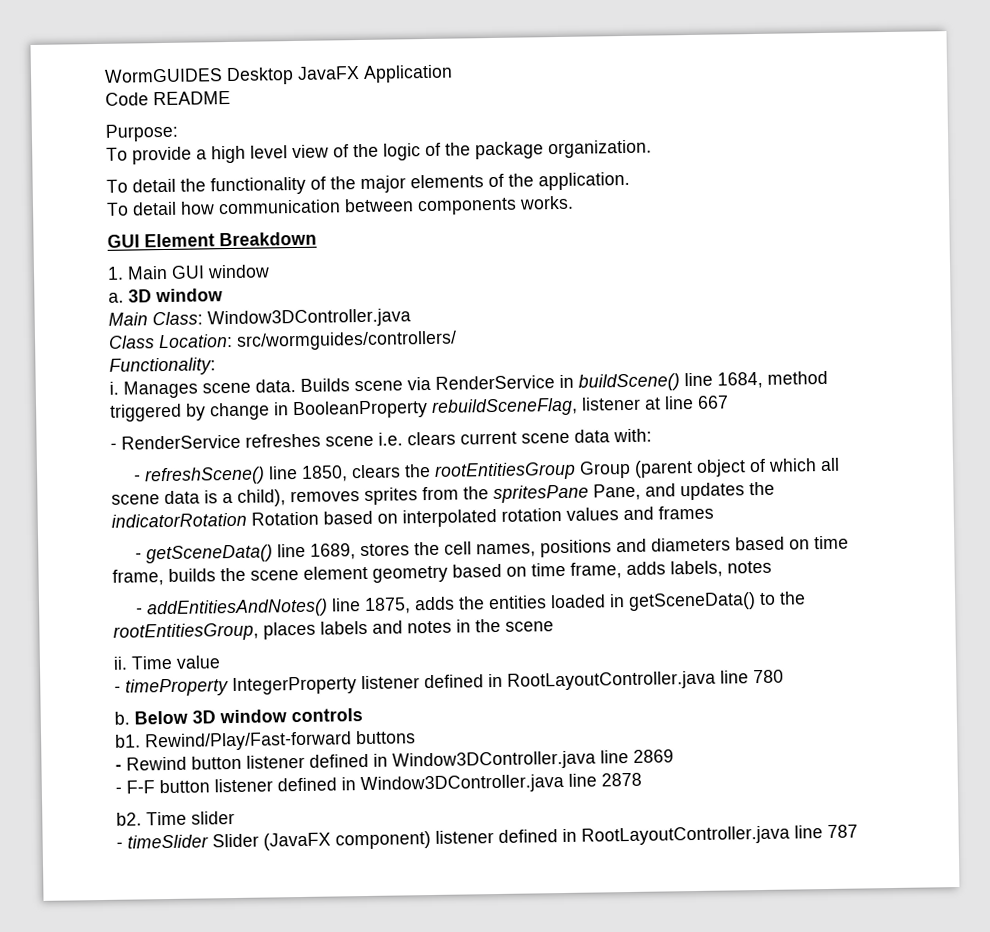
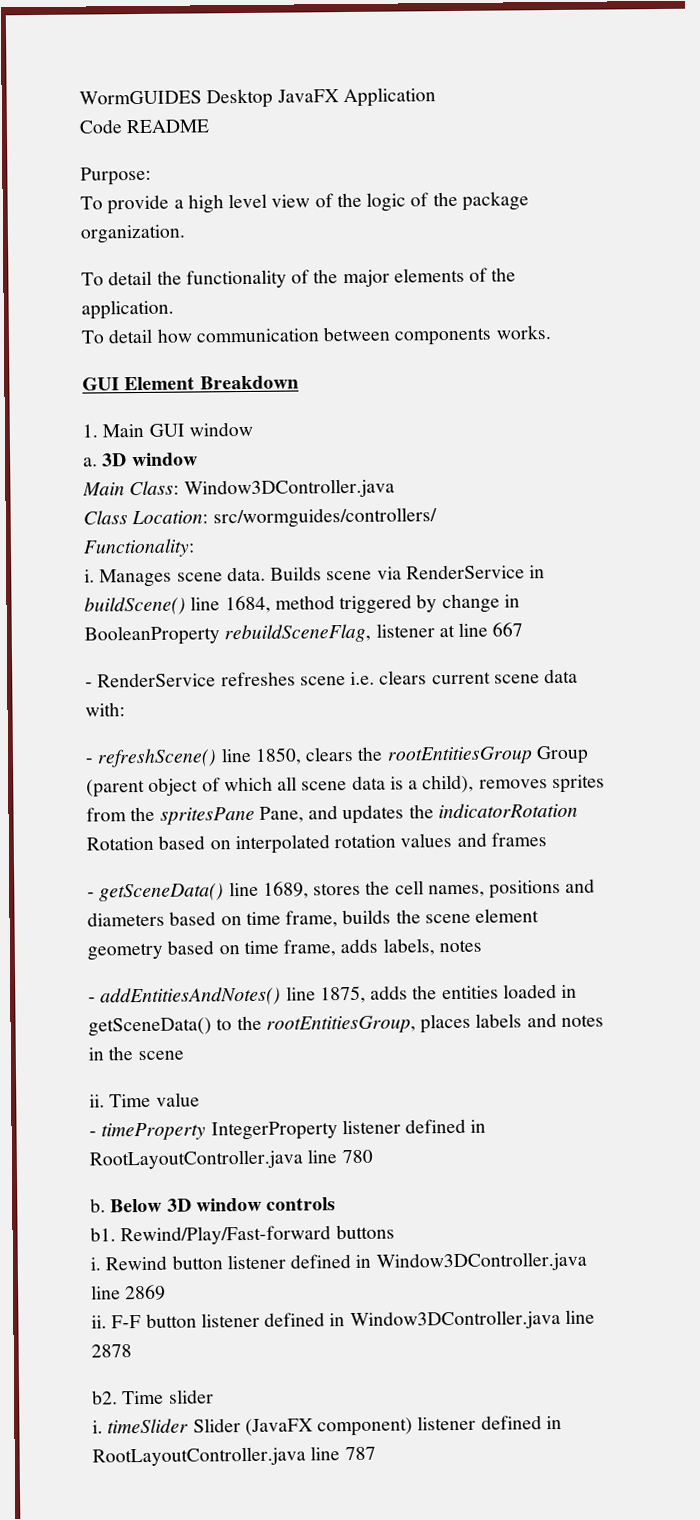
- - Rewind button listener defined in Window3DController.java line 2869
+ i. Rewind button listener defined in Window3DController.java line 2869
- - F-F button listener defined in Window3DController.java line 2878
+ ii. F-F button listener defined in Window3DController.java line 2878
- - timeSlider Slider (JavaFX component) listener defined in RootLayoutController.java line 787
+ i. timeSlider Slider (JavaFX component) listener defined in RootLayoutController.java line 787

